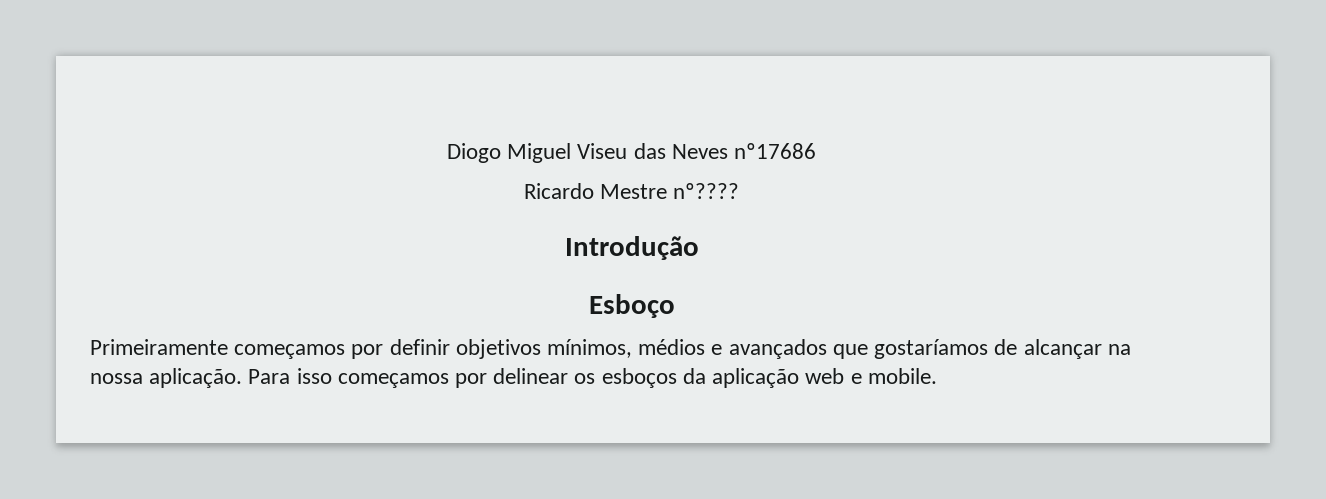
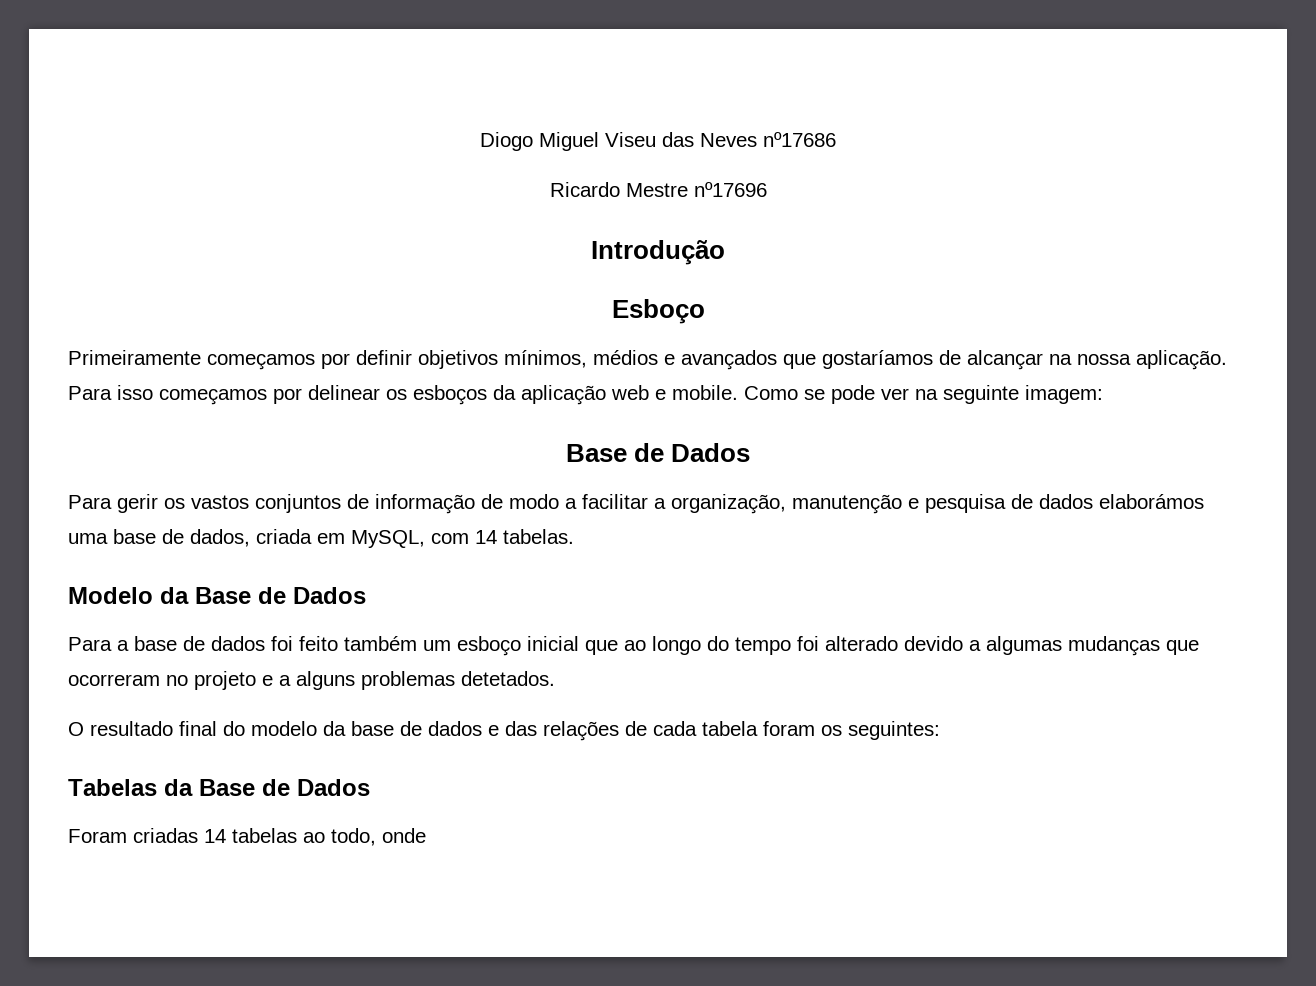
- Ricardo Mestre nº????
+ Ricardo Mestre nº17696
+ Como se pode ver na seguinte imagem:
+ Base de Dados
+ Para gerir os vastos conjuntos de informação de modo a facilitar a organização, manutenção e pesquisa de dados elaborámos uma base de dados, criada em MySQL, com 14 tabelas.
+ Modelo da Base de Dados
+ Para a base de dados foi feito também um esboço inicial que ao longo do tempo foi alterado devido a algumas mudanças que ocorreram no projeto e a alguns problemas detetados.
+ O resultado final do modelo da base de dados e das relações de cada tabela foram os seguintes:
+ Tabelas da Base de Dados
+ Foram criadas 14 tabelas ao todo, onde

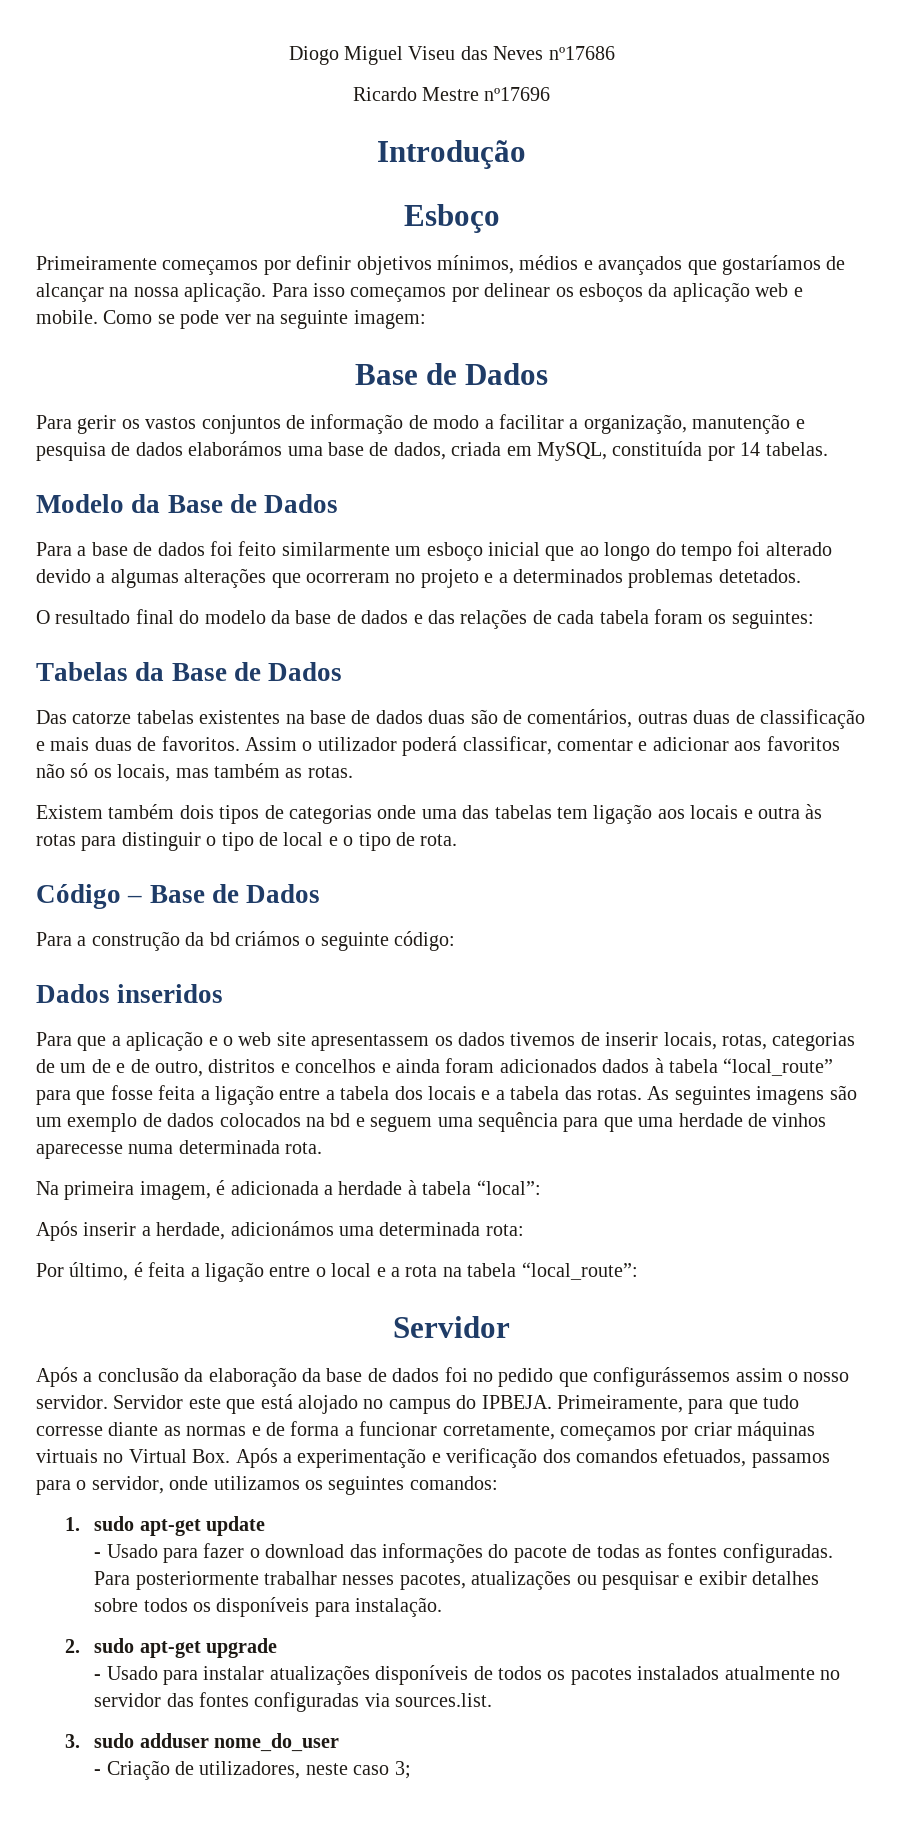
- Para gerir os vastos conjuntos de informação de modo a facilitar a organização, manutenção e pesquisa de dados elaborámos uma base de dados, criada em MySQL, com 14 tabelas.
+ Para gerir os vastos conjuntos de informação de modo a facilitar a organização, manutenção e pesquisa de dados elaborámos uma base de dados, criada em MySQL, constituída por 14 tabelas.
- Para a base de dados foi feito também um esboço inicial que ao longo do tempo foi alterado devido a algumas mudanças que ocorreram no projeto e a alguns problemas detetados.
+ Para a base de dados foi feito similarmente um esboço inicial que ao longo do tempo foi alterado devido a algumas alterações que ocorreram no projeto e a determinados problemas detetados.
- Foram criadas 14 tabelas ao todo, onde
+ Das catorze tabelas existentes na base de dados duas são de comentários, outras duas de classificação e mais duas de favoritos. Assim o utilizador poderá classificar, comentar e adicionar aos favoritos não só os locais, mas também as rotas.
+ Existem também dois tipos de categorias onde uma das tabelas tem ligação aos locais e outra às rotas para distinguir o tipo de local e o tipo de rota.
+ Código – Base de Dados
+ Para a construção da bd criámos o seguinte código:
+ Dados inseridos
+ Para que a aplicação e o web site apresentassem os dados tivemos de inserir locais, rotas, categorias de um de e de outro, distritos e concelhos e ainda foram adicionados dados à tabela “local_route” para que fosse feita a ligação entre a tabela dos locais e a tabela das rotas. As seguintes imagens são um exemplo de dados colocados na bd e seguem uma sequência para que uma herdade de vinhos aparecesse numa determinada rota.
+ Na primeira imagem, é adicionada a herdade à tabela “local”:
+ Após inserir a herdade, adicionámos uma determinada rota:
+ Por último, é feita a ligação entre o local e a rota na tabela “local_route”:
+ Servidor
+ Após a conclusão da elaboração da base de dados foi no pedido que configurássemos assim o nosso servidor. Servidor este que está alojado no campus do IPBEJA. Primeiramente, para que tudo corresse diante as normas e de forma a funcionar corretamente, começamos por criar máquinas virtuais no Virtual Box. Após a experimentação e verificação dos comandos efetuados, passamos para o servidor, onde utilizamos os seguintes comandos:
+ 1. sudo apt-get update
+ - Usado para fazer o download das informações do pacote de todas as fontes configuradas. Para posteriormente trabalhar nesses pacotes, atualizações ou pesquisar e exibir detalhes sobre todos os disponíveis para instalação.
+ 2. sudo apt-get upgrade
+ - Usado para instalar atualizações disponíveis de todos os pacotes instalados atualmente no servidor das fontes configuradas via sources.list.
+ 3. sudo adduser nome_do_user
+ - Criação de utilizadores, neste caso 3;

